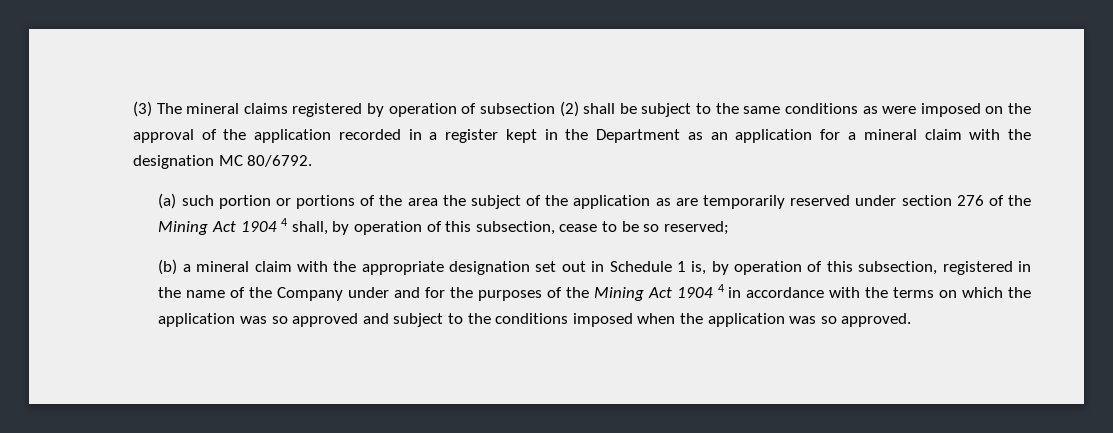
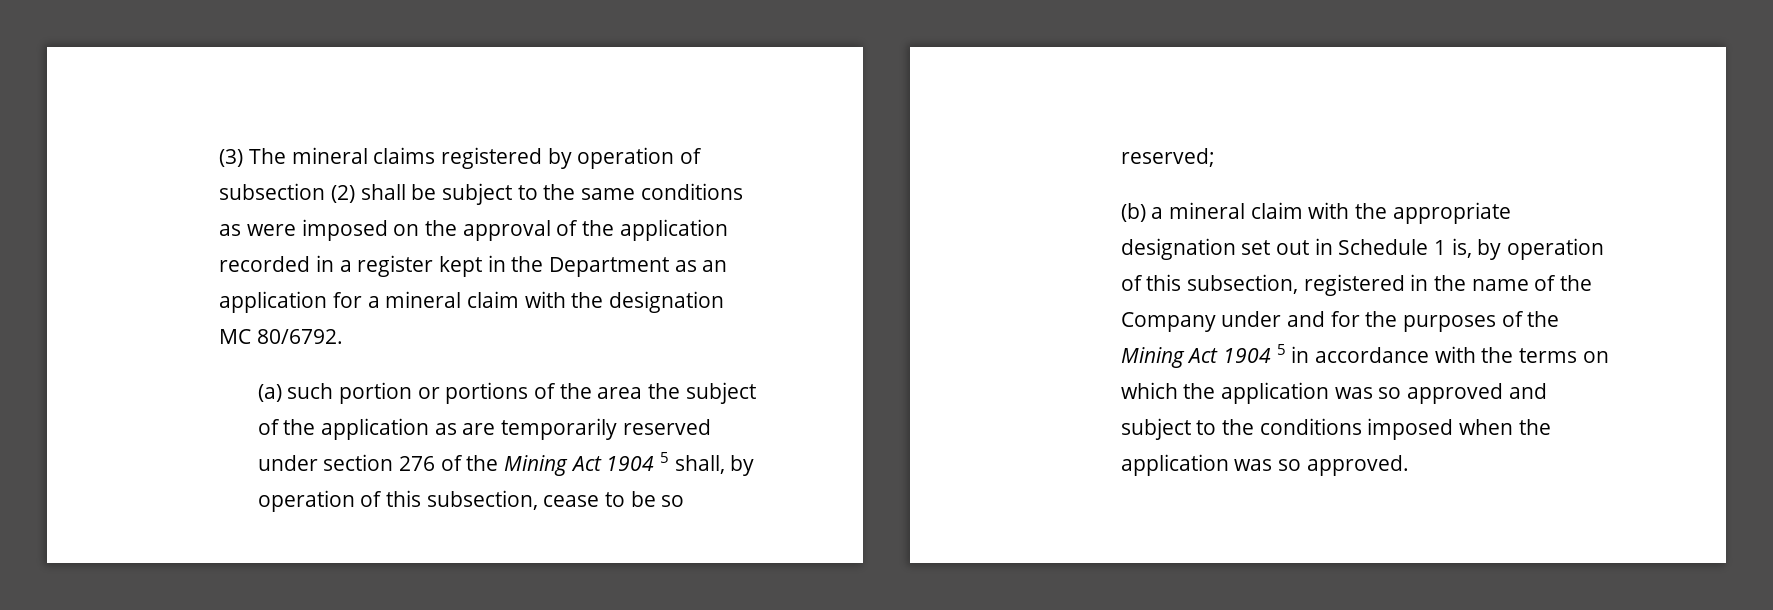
- (a) such portion or portions of the area the subject of the application as are temporarily reserved under section 276 of the Mining Act 1904 4 shall, by operation of this subsection, cease to be so reserved;
+ (a) such portion or portions of the area the subject of the application as are temporarily reserved under section 276 of the Mining Act 1904 5 shall, by operation of this subsection, cease to be so reserved;
- (b) a mineral claim with the appropriate designation set out in Schedule 1 is, by operation of this subsection, registered in the name of the Company under and for the purposes of the Mining Act 1904 4 in accordance with the terms on which the application was so approved and subject to the conditions imposed when the application was so approved.
+ (b) a mineral claim with the appropriate designation set out in Schedule 1 is, by operation of this subsection, registered in the name of the Company under and for the purposes of the Mining Act 1904 5 in accordance with the terms on which the application was so approved and subject to the conditions imposed when the application was so approved.

